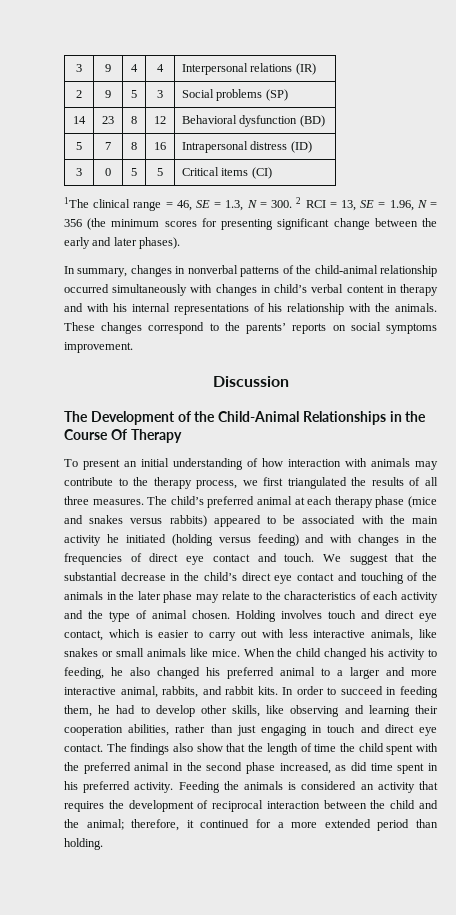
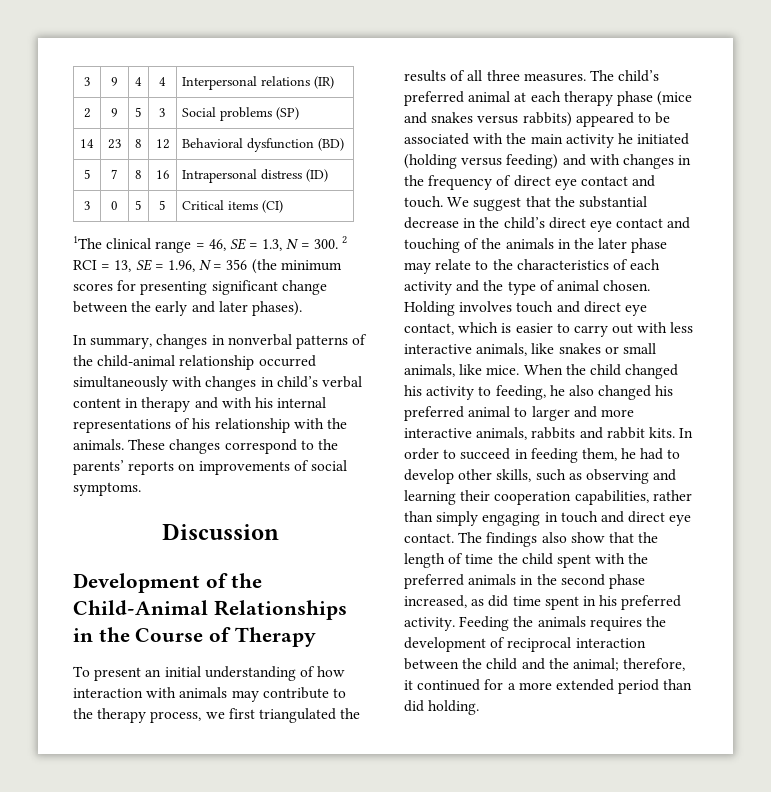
- These changes correspond to the parents’ reports on social symptoms improvement.
+ These changes correspond to the parents’ reports on improvements of social symptoms.
- The Development of the Child-Animal Relationships in the Course Of Therapy
+ Development of the Child-Animal Relationships in the Course of Therapy
- The child’s preferred animal at each therapy phase (mice and snakes versus rabbits) appeared to be associated with the main activity he initiated (holding versus feeding) and with changes in the frequencies of direct eye contact and touch.
+ The child’s preferred animal at each therapy phase (mice and snakes versus rabbits) appeared to be associated with the main activity he initiated (holding versus feeding) and with changes in the frequency of direct eye contact and touch.
- Holding involves touch and direct eye contact, which is easier to carry out with less interactive animals, like snakes or small animals like mice.
+ Holding involves touch and direct eye contact, which is easier to carry out with less interactive animals, like snakes or small animals, like mice.
- When the child changed his activity to feeding, he also changed his preferred animal to a larger and more interactive animal, rabbits, and rabbit kits.
+ When the child changed his activity to feeding, he also changed his preferred animal to larger and more interactive animals, rabbits and rabbit kits.
- In order to succeed in feeding them, he had to develop other skills, like observing and learning their cooperation abilities, rather than just engaging in touch and direct eye contact.
+ In order to succeed in feeding them, he had to develop other skills, such as observing and learning their cooperation capabilities, rather than simply engaging in touch and direct eye contact.
- The findings also show that the length of time the child spent with the preferred animal in the second phase increased, as did time spent in his preferred activity.
+ The findings also show that the length of time the child spent with the preferred animals in the second phase increased, as did time spent in his preferred activity.
- Feeding the animals is considered an activity that requires the development of reciprocal interaction between the child and the animal; therefore, it continued for a more extended period than holding.
+ Feeding the animals requires the development of reciprocal interaction between the child and the animal; therefore, it continued for a more extended period than did holding.

